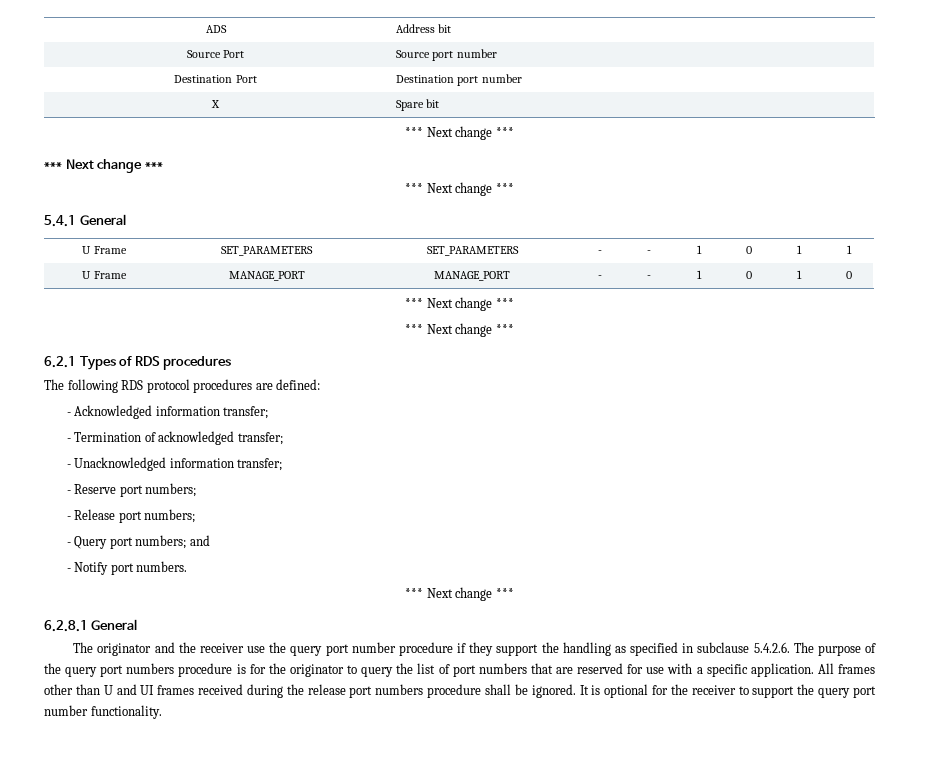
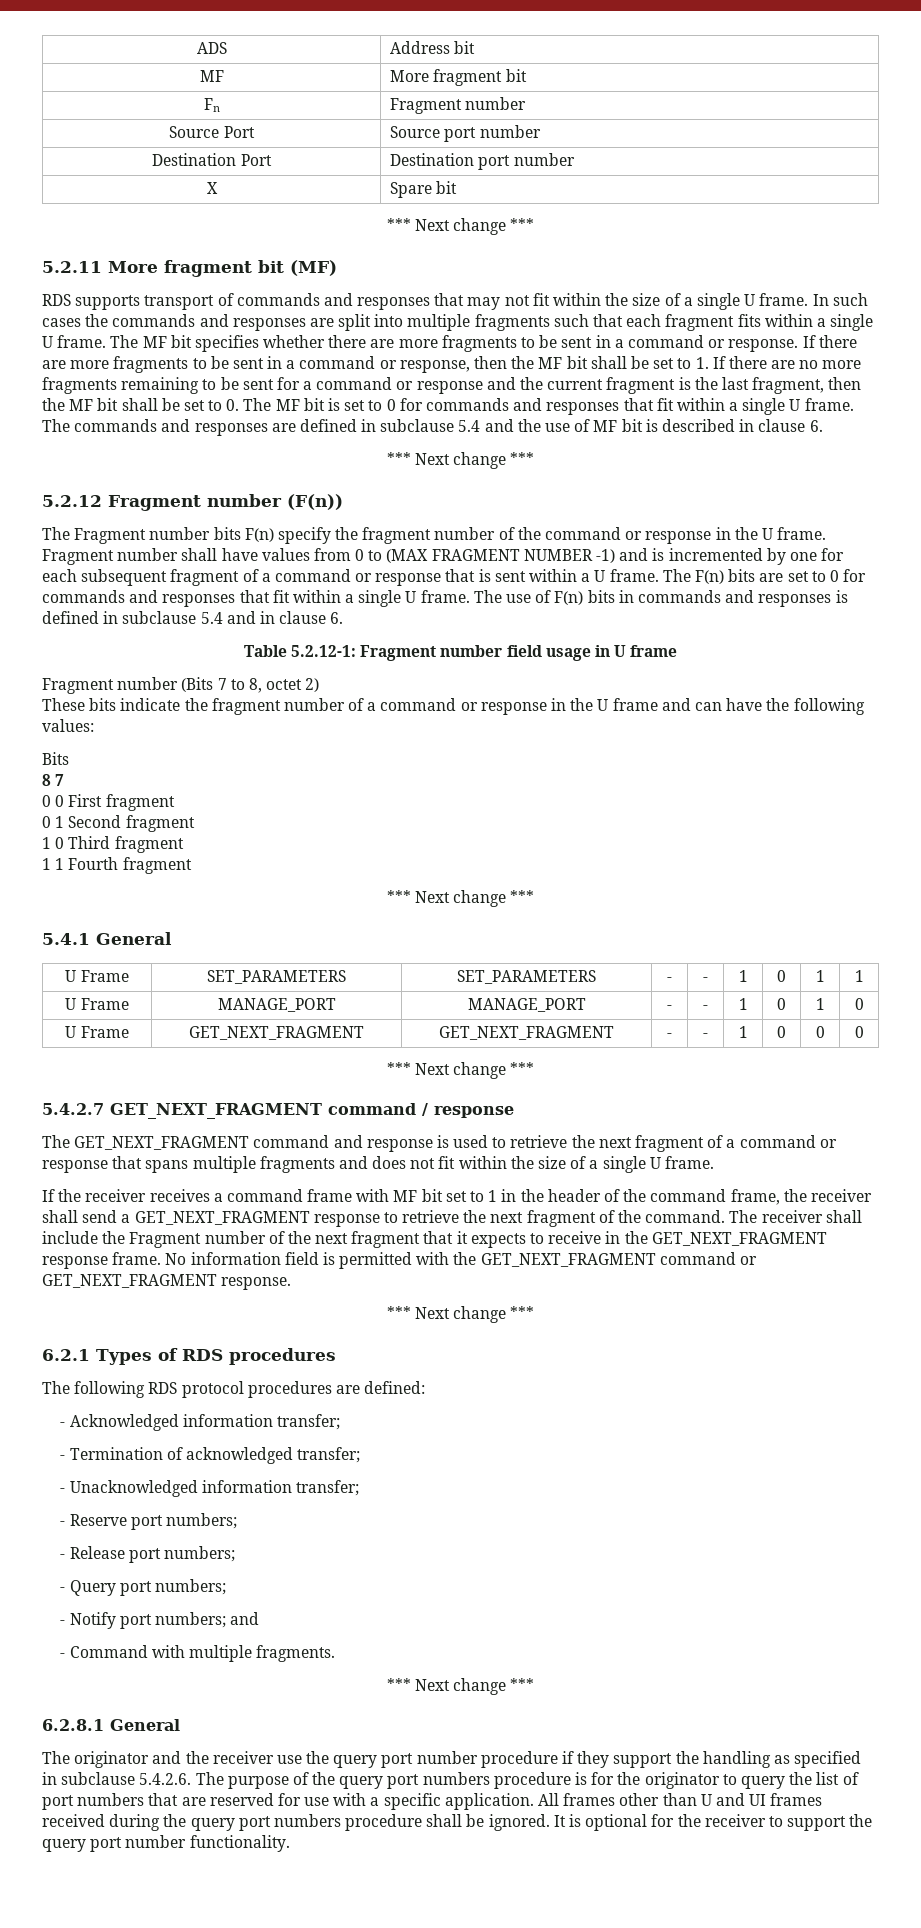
+ MF | More fragment bit
+ Fn | Fragment number
  X | Spare bit
  *** Next change ***
+ 5.2.11 More fragment bit (MF)
+ RDS supports transport of commands and responses that may not fit within the size of a single U frame. In such cases the commands and responses are split into multiple fragments such that each fragment fits within a single U frame. The MF bit specifies whether there are more fragments to be sent in a command or response. If there are more fragments to be sent in a command or response, then the MF bit shall be set to 1. If there are no more fragments remaining to be sent for a command or response and the current fragment is the last fragment, then the MF bit shall be set to 0. The MF bit is set to 0 for commands and responses that fit within a single U frame. The commands and responses are defined in subclause 5.4 and the use of MF bit is described in clause 6.
  *** Next change ***
+ 5.2.12 Fragment number (F(n))
+ The Fragment number bits F(n) specify the fragment number of the command or response in the U frame. Fragment number shall have values from 0 to (MAX FRAGMENT NUMBER -1) and is incremented by one for each subsequent fragment of a command or response that is sent within a U frame. The F(n) bits are set to 0 for commands and responses that fit within a single U frame. The use of F(n) bits in commands and responses is defined in subclause 5.4 and in clause 6.
+ Table 5.2.12-1: Fragment number field usage in U frame
+ Fragment number (Bits 7 to 8, octet 2)
+ These bits indicate the fragment number of a command or response in the U frame and can have the following values:
+ Bits
+ 8 7
+ 0 0 First fragment
+ 0 1 Second fragment
+ 1 0 Third fragment
+ 1 1 Fourth fragment
  U Frame | MANAGE_PORT | MANAGE_PORT | - | - | 1 | 0 | 1 | 0
+ U Frame | GET_NEXT_FRAGMENT | GET_NEXT_FRAGMENT | - | - | 1 | 0 | 0 | 0
  *** Next change ***
+ 5.4.2.7 GET_NEXT_FRAGMENT command / response
+ The GET_NEXT_FRAGMENT command and response is used to retrieve the next fragment of a command or response that spans multiple fragments and does not fit within the size of a single U frame.
+ If the receiver receives a command frame with MF bit set to 1 in the header of the command frame, the receiver shall send a GET_NEXT_FRAGMENT response to retrieve the next fragment of the command. The receiver shall include the Fragment number of the next fragment that it expects to receive in the GET_NEXT_FRAGMENT response frame. No information field is permitted with the GET_NEXT_FRAGMENT command or GET_NEXT_FRAGMENT response.
- - Query port numbers; and
+ - Query port numbers;
- - Notify port numbers.
+ - Notify port numbers; and
+ - Command with multiple fragments.
- All frames other than U and UI frames received during the release port numbers procedure shall be ignored.
+ All frames other than U and UI frames received during the query port numbers procedure shall be ignored.

